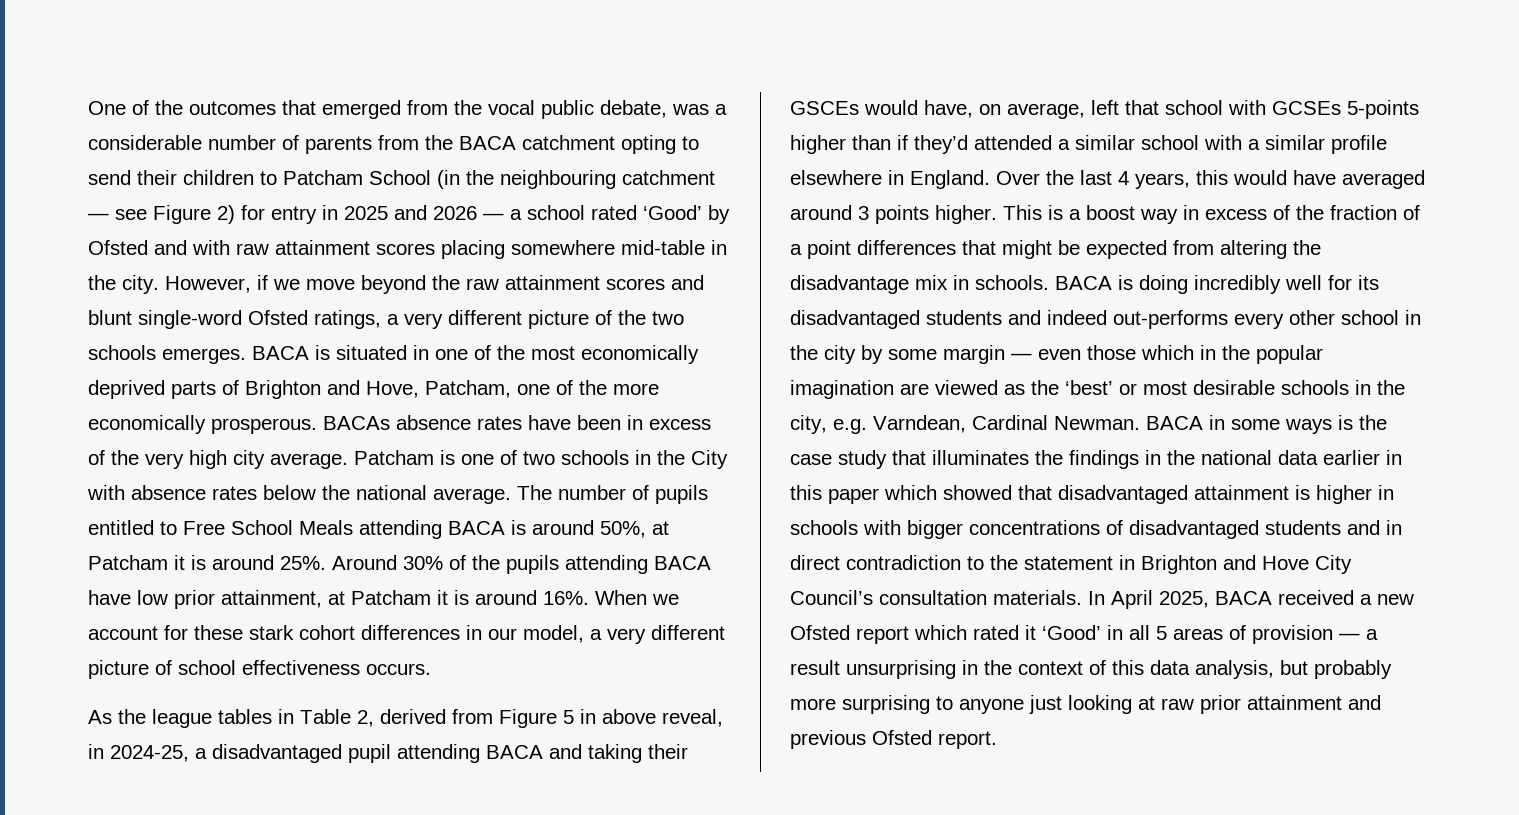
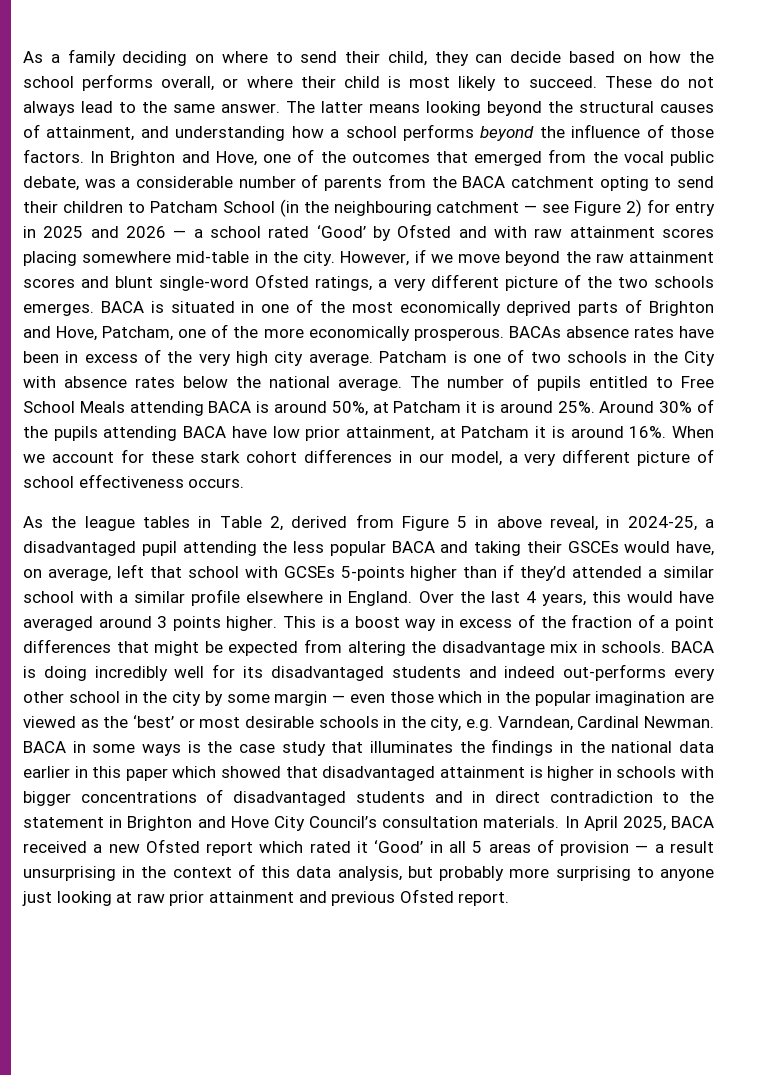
- One of the outcomes that emerged from the vocal public debate, was a considerable number of parents from the BACA catchment opting to send their children to Patcham School (in the neighbouring catchment — see Figure 2) for entry in 2025 and 2026 — a school rated ‘Good’ by Ofsted and with raw attainment scores placing somewhere mid-table in the city.
+ As a family deciding on where to send their child, they can decide based on how the school performs overall, or where their child is most likely to succeed. These do not always lead to the same answer. The latter means looking beyond the structural causes of attainment, and understanding how a school performs beyond the influence of those factors. In Brighton and Hove, one of the outcomes that emerged from the vocal public debate, was a considerable number of parents from the BACA catchment opting to send their children to Patcham School (in the neighbouring catchment — see Figure 2) for entry in 2025 and 2026 — a school rated ‘Good’ by Ofsted and with raw attainment scores placing somewhere mid-table in the city.
- As the league tables in Table 2, derived from Figure 5 in above reveal, in 2024-25, a disadvantaged pupil attending BACA and taking their GSCEs would have, on average, left that school with GCSEs 5-points higher than if they’d attended a similar school with a similar profile elsewhere in England.
+ As the league tables in Table 2, derived from Figure 5 in above reveal, in 2024-25, a disadvantaged pupil attending the less popular BACA and taking their GSCEs would have, on average, left that school with GCSEs 5-points higher than if they’d attended a similar school with a similar profile elsewhere in England.

